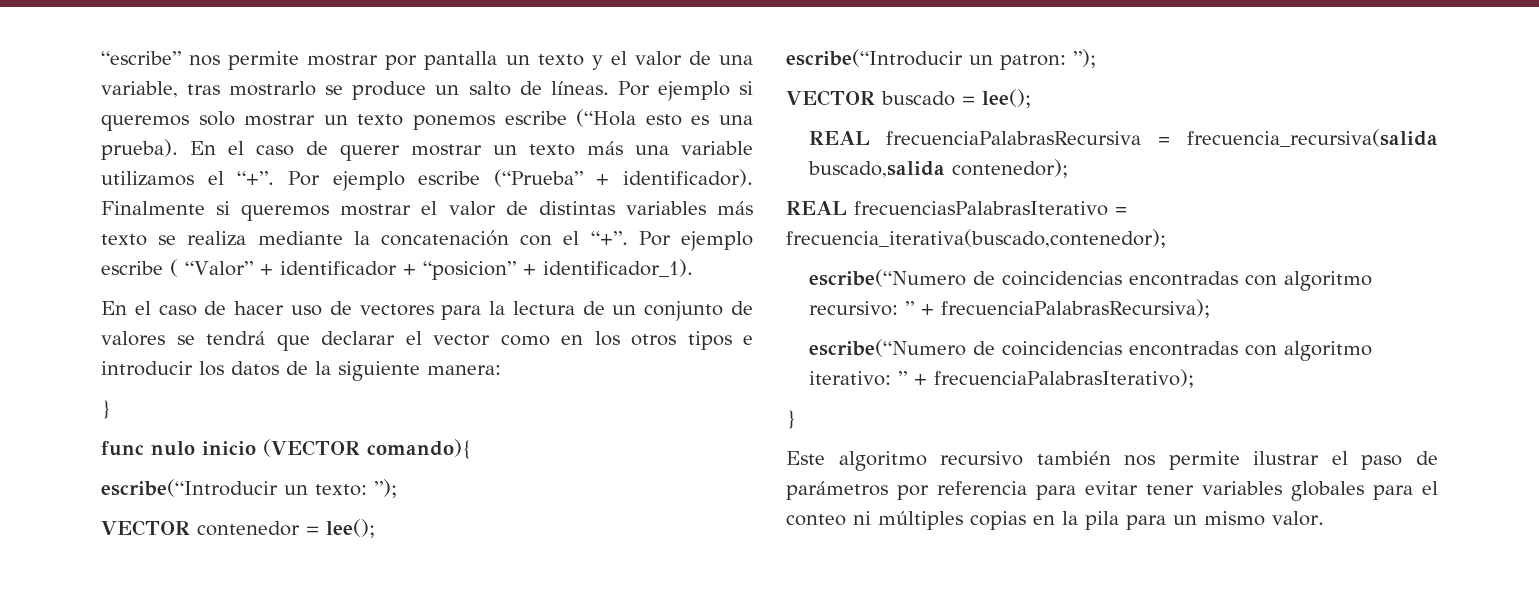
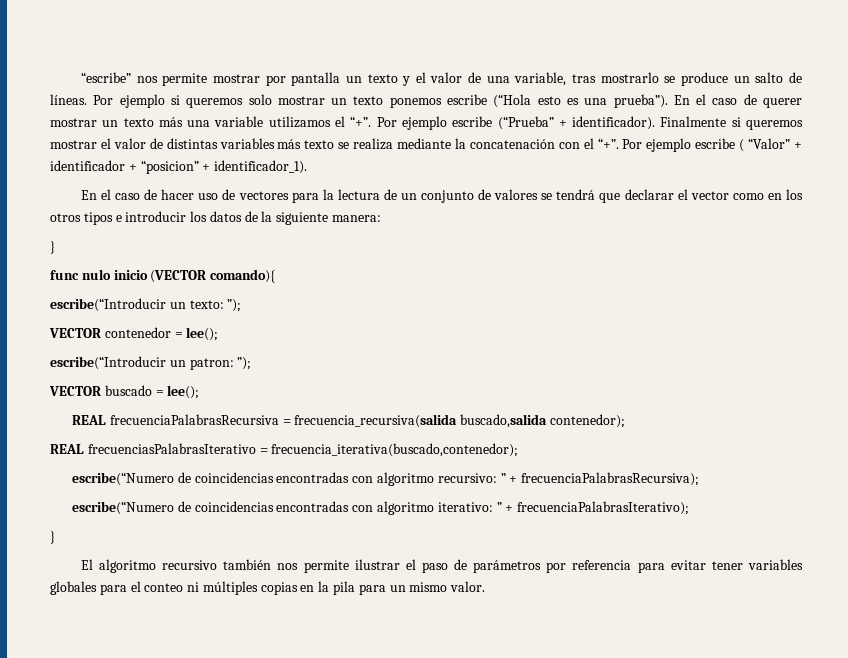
- Por ejemplo si queremos solo mostrar un texto ponemos escribe (“Hola esto es una prueba).
+ Por ejemplo si queremos solo mostrar un texto ponemos escribe (“Hola esto es una prueba”).
- Este algoritmo recursivo también nos permite ilustrar el paso de parámetros por referencia para evitar tener variables globales para el conteo ni múltiples copias en la pila para un mismo valor.
+ El algoritmo recursivo también nos permite ilustrar el paso de parámetros por referencia para evitar tener variables globales para el conteo ni múltiples copias en la pila para un mismo valor.

